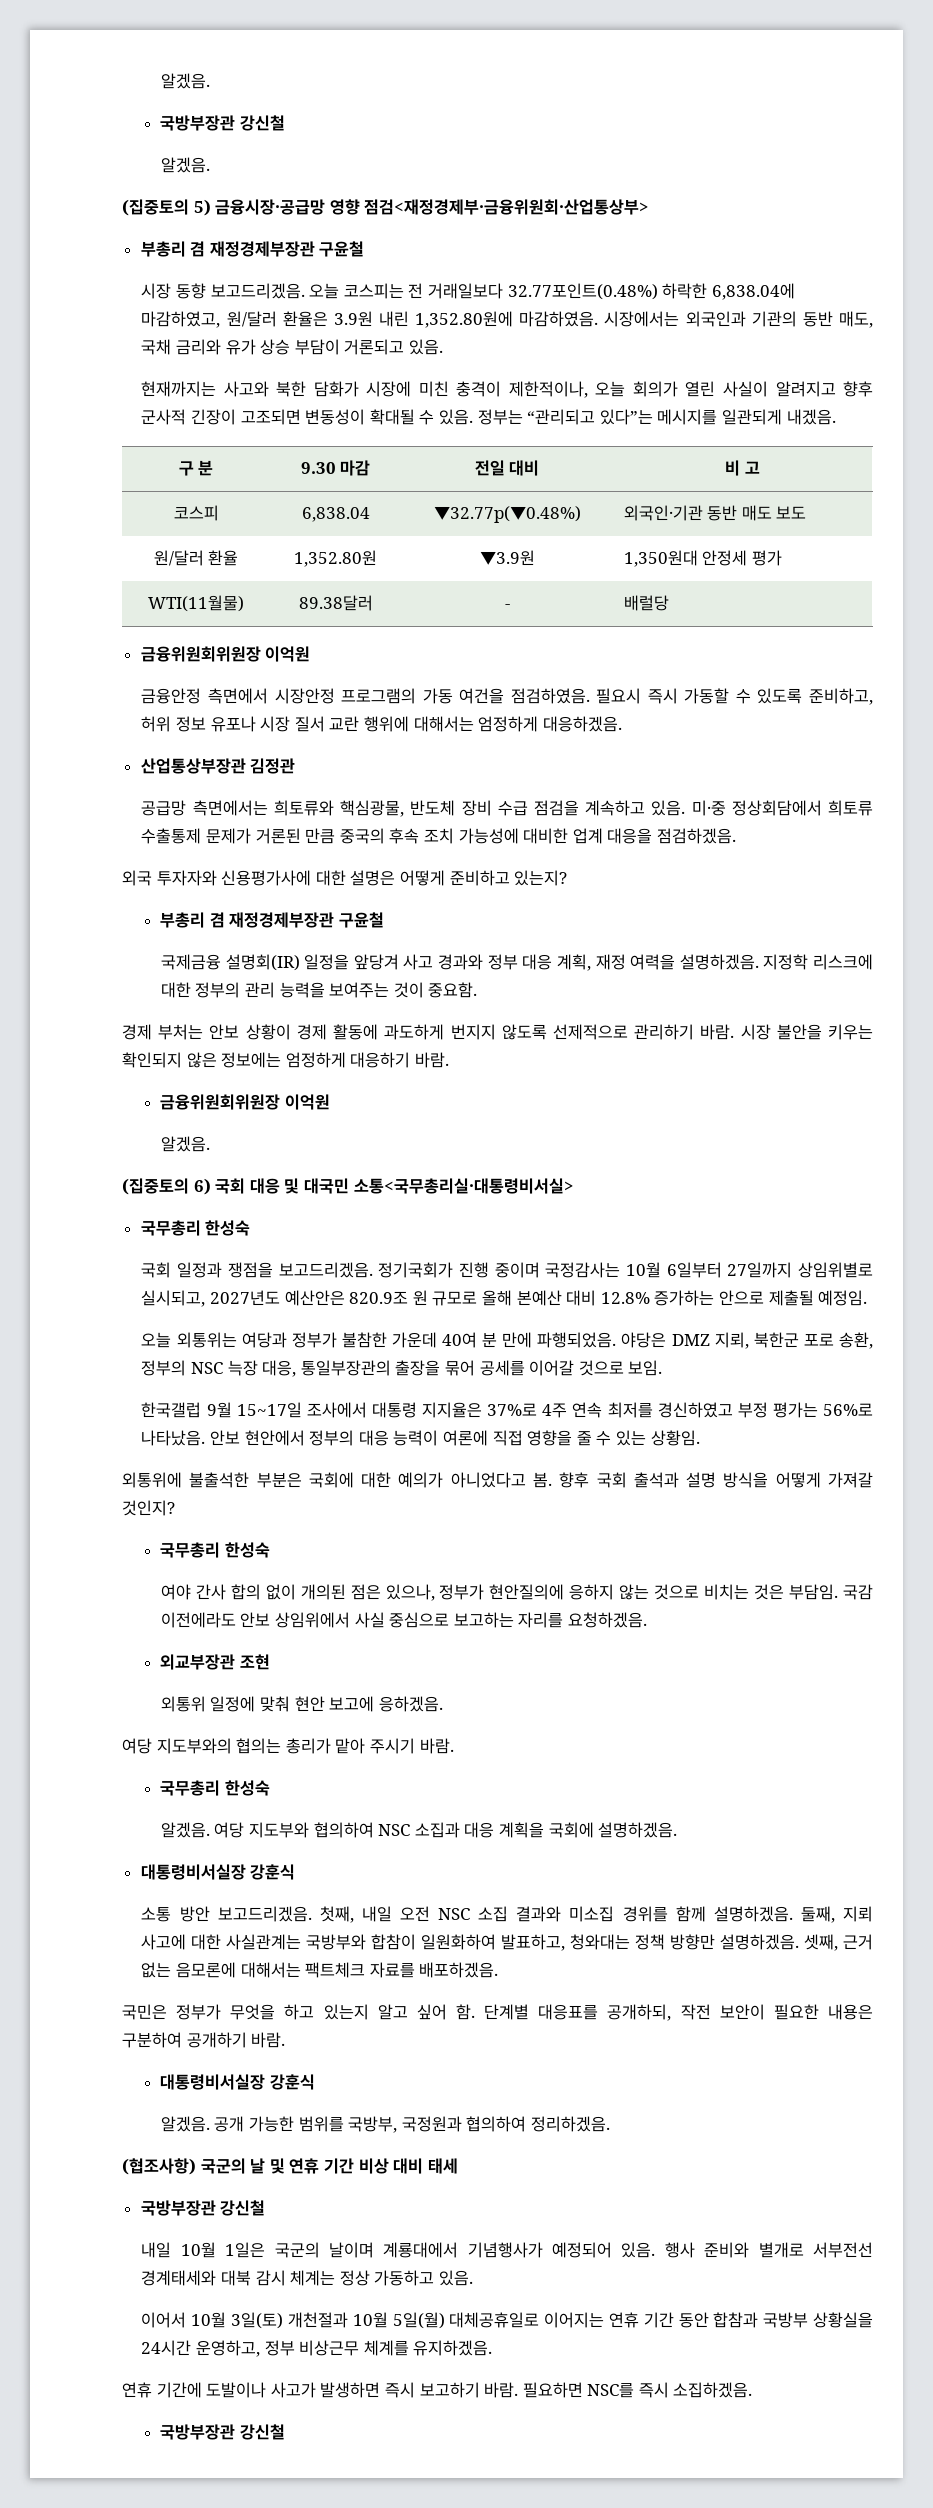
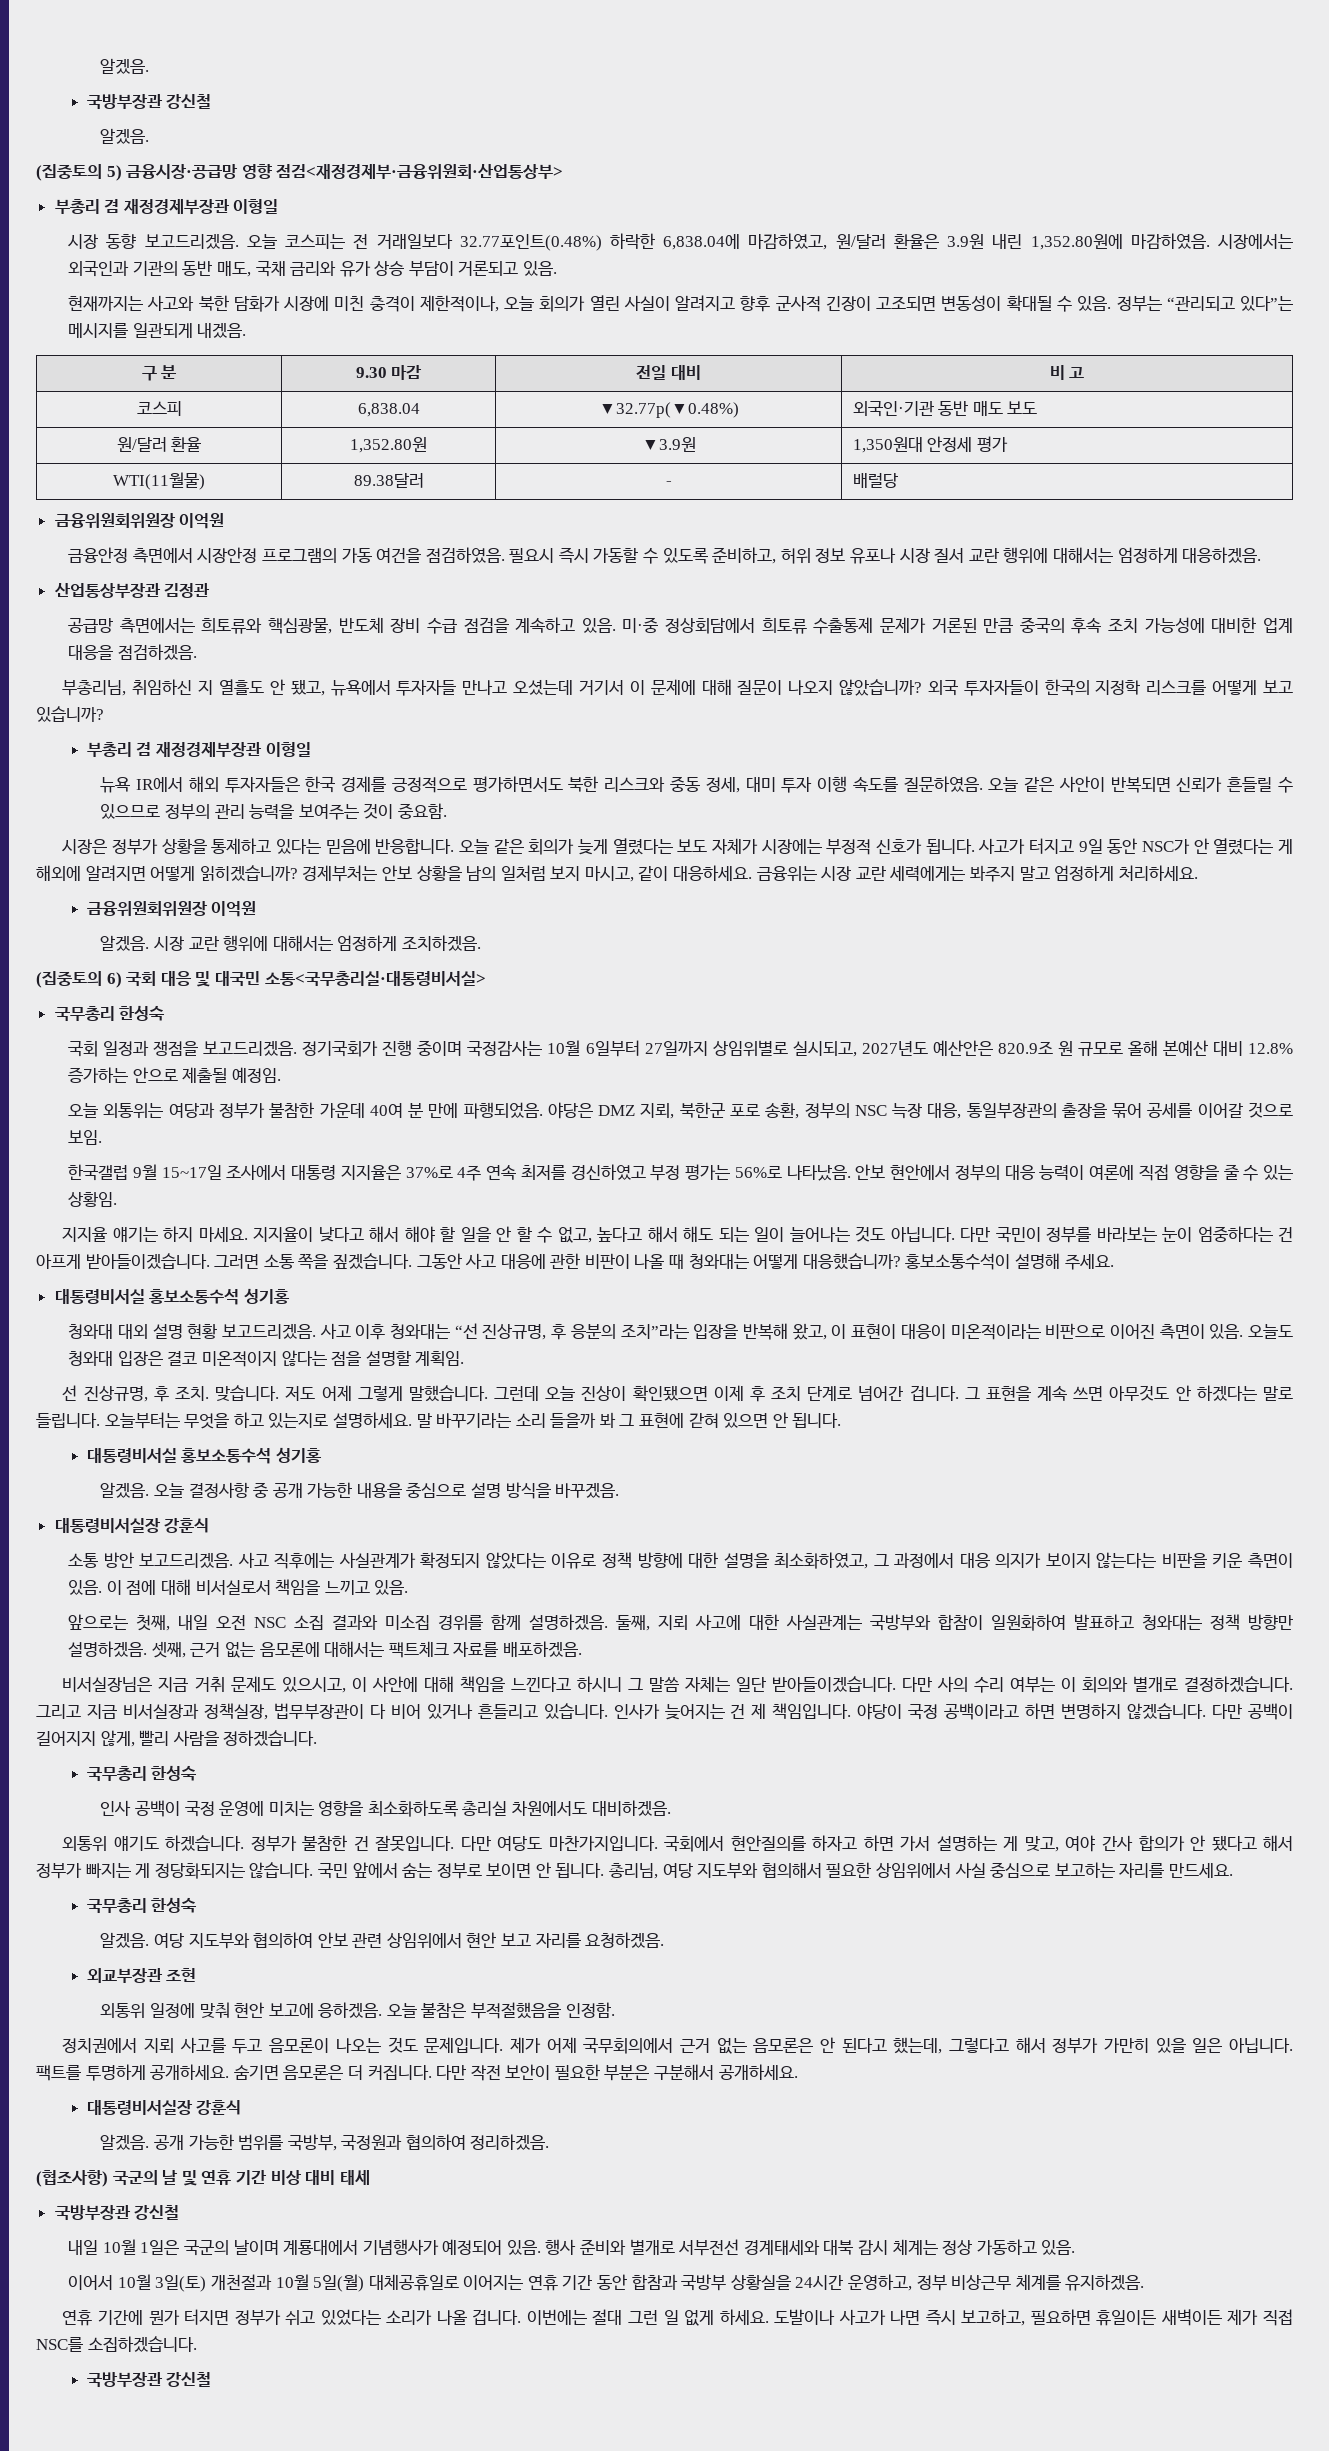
  (집중토의 5) 금융시장·공급망 영향 점검<재정경제부·금융위원회·산업통상부>
- 부총리 겸 재정경제부장관 구윤철
+ 부총리 겸 재정경제부장관 이형일
- 외국 투자자와 신용평가사에 대한 설명은 어떻게 준비하고 있는지?
- 부총리 겸 재정경제부장관 구윤철
- 국제금융 설명회(IR) 일정을 앞당겨 사고 경과와 정부 대응 계획, 재정 여력을 설명하겠음. 지정학 리스크에 대한 정부의 관리 능력을 보여주는 것이 중요함.
+ 부총리님, 취임하신 지 열흘도 안 됐고, 뉴욕에서 투자자들 만나고 오셨는데 거기서 이 문제에 대해 질문이 나오지 않았습니까? 외국 투자자들이 한국의 지정학 리스크를 어떻게 보고 있습니까?
+ 부총리 겸 재정경제부장관 이형일
+ 뉴욕 IR에서 해외 투자자들은 한국 경제를 긍정적으로 평가하면서도 북한 리스크와 중동 정세, 대미 투자 이행 속도를 질문하였음. 오늘 같은 사안이 반복되면 신뢰가 흔들릴 수 있으므로 정부의 관리 능력을 보여주는 것이 중요함.
- 경제 부처는 안보 상황이 경제 활동에 과도하게 번지지 않도록 선제적으로 관리하기 바람. 시장 불안을 키우는 확인되지 않은 정보에는 엄정하게 대응하기 바람.
+ 시장은 정부가 상황을 통제하고 있다는 믿음에 반응합니다. 오늘 같은 회의가 늦게 열렸다는 보도 자체가 시장에는 부정적 신호가 됩니다. 사고가 터지고 9일 동안 NSC가 안 열렸다는 게 해외에 알려지면 어떻게 읽히겠습니까? 경제부처는 안보 상황을 남의 일처럼 보지 마시고, 같이 대응하세요. 금융위는 시장 교란 세력에게는 봐주지 말고 엄정하게 처리하세요.
  금융위원회위원장 이억원
- 알겠음.
+ 알겠음. 시장 교란 행위에 대해서는 엄정하게 조치하겠음.
- 외통위에 불출석한 부분은 국회에 대한 예의가 아니었다고 봄. 향후 국회 출석과 설명 방식을 어떻게 가져갈 것인지?
- 국무총리 한성숙
- 여야 간사 합의 없이 개의된 점은 있으나, 정부가 현안질의에 응하지 않는 것으로 비치는 것은 부담임. 국감 이전에라도 안보 상임위에서 사실 중심으로 보고하는 자리를 요청하겠음.
- 외교부장관 조현
- 외통위 일정에 맞춰 현안 보고에 응하겠음.
- 여당 지도부와의 협의는 총리가 맡아 주시기 바람.
- 국무총리 한성숙
- 알겠음. 여당 지도부와 협의하여 NSC 소집과 대응 계획을 국회에 설명하겠음.
+ 지지율 얘기는 하지 마세요. 지지율이 낮다고 해서 해야 할 일을 안 할 수 없고, 높다고 해서 해도 되는 일이 늘어나는 것도 아닙니다. 다만 국민이 정부를 바라보는 눈이 엄중하다는 건 아프게 받아들이겠습니다. 그러면 소통 쪽을 짚겠습니다. 그동안 사고 대응에 관한 비판이 나올 때 청와대는 어떻게 대응했습니까? 홍보소통수석이 설명해 주세요.
+ 대통령비서실 홍보소통수석 성기홍
+ 청와대 대외 설명 현황 보고드리겠음. 사고 이후 청와대는 “선 진상규명, 후 응분의 조치”라는 입장을 반복해 왔고, 이 표현이 대응이 미온적이라는 비판으로 이어진 측면이 있음. 오늘도 청와대 입장은 결코 미온적이지 않다는 점을 설명할 계획임.
+ 선 진상규명, 후 조치. 맞습니다. 저도 어제 그렇게 말했습니다. 그런데 오늘 진상이 확인됐으면 이제 후 조치 단계로 넘어간 겁니다. 그 표현을 계속 쓰면 아무것도 안 하겠다는 말로 들립니다. 오늘부터는 무엇을 하고 있는지로 설명하세요. 말 바꾸기라는 소리 들을까 봐 그 표현에 갇혀 있으면 안 됩니다.
+ 대통령비서실 홍보소통수석 성기홍
+ 알겠음. 오늘 결정사항 중 공개 가능한 내용을 중심으로 설명 방식을 바꾸겠음.
- 첫째, 내일 오전 NSC 소집 결과와 미소집 경위를 함께 설명하겠음.
+ 사고 직후에는 사실관계가 확정되지 않았다는 이유로 정책 방향에 대한 설명을 최소화하였고, 그 과정에서 대응 의지가 보이지 않는다는 비판을 키운 측면이 있음. 이 점에 대해 비서실로서 책임을 느끼고 있음.
+ 앞으로는 첫째, 내일 오전 NSC 소집 결과와 미소집 경위를 함께 설명하겠음.
- 둘째, 지뢰 사고에 대한 사실관계는 국방부와 합참이 일원화하여 발표하고, 청와대는 정책 방향만 설명하겠음.
+ 둘째, 지뢰 사고에 대한 사실관계는 국방부와 합참이 일원화하여 발표하고 청와대는 정책 방향만 설명하겠음.
- 국민은 정부가 무엇을 하고 있는지 알고 싶어 함. 단계별 대응표를 공개하되, 작전 보안이 필요한 내용은 구분하여 공개하기 바람.
+ 비서실장님은 지금 거취 문제도 있으시고, 이 사안에 대해 책임을 느낀다고 하시니 그 말씀 자체는 일단 받아들이겠습니다. 다만 사의 수리 여부는 이 회의와 별개로 결정하겠습니다. 그리고 지금 비서실장과 정책실장, 법무부장관이 다 비어 있거나 흔들리고 있습니다. 인사가 늦어지는 건 제 책임입니다. 야당이 국정 공백이라고 하면 변명하지 않겠습니다. 다만 공백이 길어지지 않게, 빨리 사람을 정하겠습니다.
+ 국무총리 한성숙
+ 인사 공백이 국정 운영에 미치는 영향을 최소화하도록 총리실 차원에서도 대비하겠음.
+ 외통위 얘기도 하겠습니다. 정부가 불참한 건 잘못입니다. 다만 여당도 마찬가지입니다. 국회에서 현안질의를 하자고 하면 가서 설명하는 게 맞고, 여야 간사 합의가 안 됐다고 해서 정부가 빠지는 게 정당화되지는 않습니다. 국민 앞에서 숨는 정부로 보이면 안 됩니다. 총리님, 여당 지도부와 협의해서 필요한 상임위에서 사실 중심으로 보고하는 자리를 만드세요.
+ 국무총리 한성숙
+ 알겠음. 여당 지도부와 협의하여 안보 관련 상임위에서 현안 보고 자리를 요청하겠음.
+ 외교부장관 조현
+ 외통위 일정에 맞춰 현안 보고에 응하겠음. 오늘 불참은 부적절했음을 인정함.
+ 정치권에서 지뢰 사고를 두고 음모론이 나오는 것도 문제입니다. 제가 어제 국무회의에서 근거 없는 음모론은 안 된다고 했는데, 그렇다고 해서 정부가 가만히 있을 일은 아닙니다. 팩트를 투명하게 공개하세요. 숨기면 음모론은 더 커집니다. 다만 작전 보안이 필요한 부분은 구분해서 공개하세요.
- 연휴 기간에 도발이나 사고가 발생하면 즉시 보고하기 바람. 필요하면 NSC를 즉시 소집하겠음.
+ 연휴 기간에 뭔가 터지면 정부가 쉬고 있었다는 소리가 나올 겁니다. 이번에는 절대 그런 일 없게 하세요. 도발이나 사고가 나면 즉시 보고하고, 필요하면 휴일이든 새벽이든 제가 직접 NSC를 소집하겠습니다.

